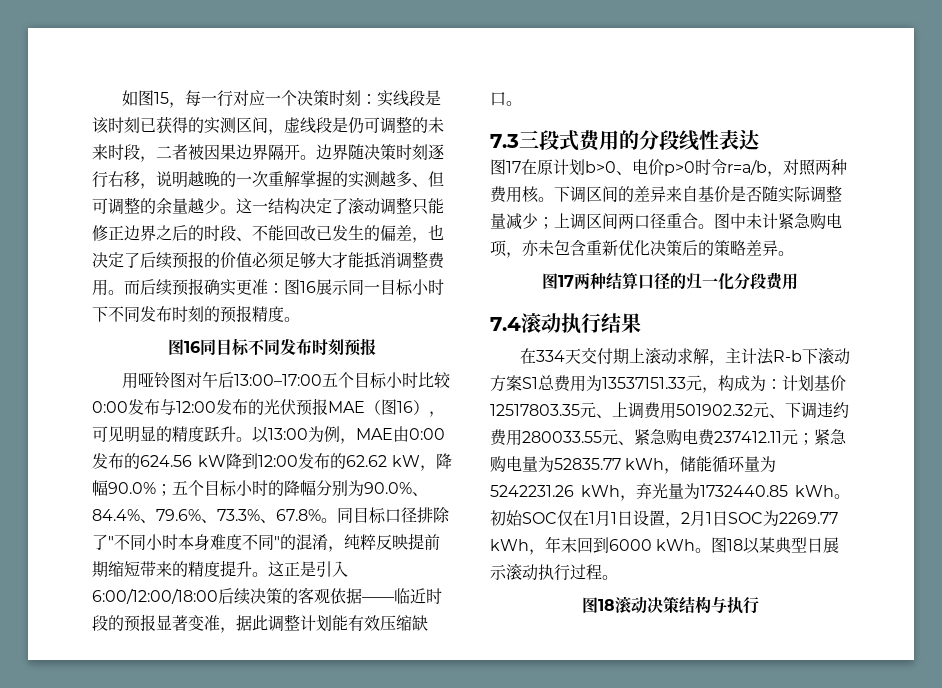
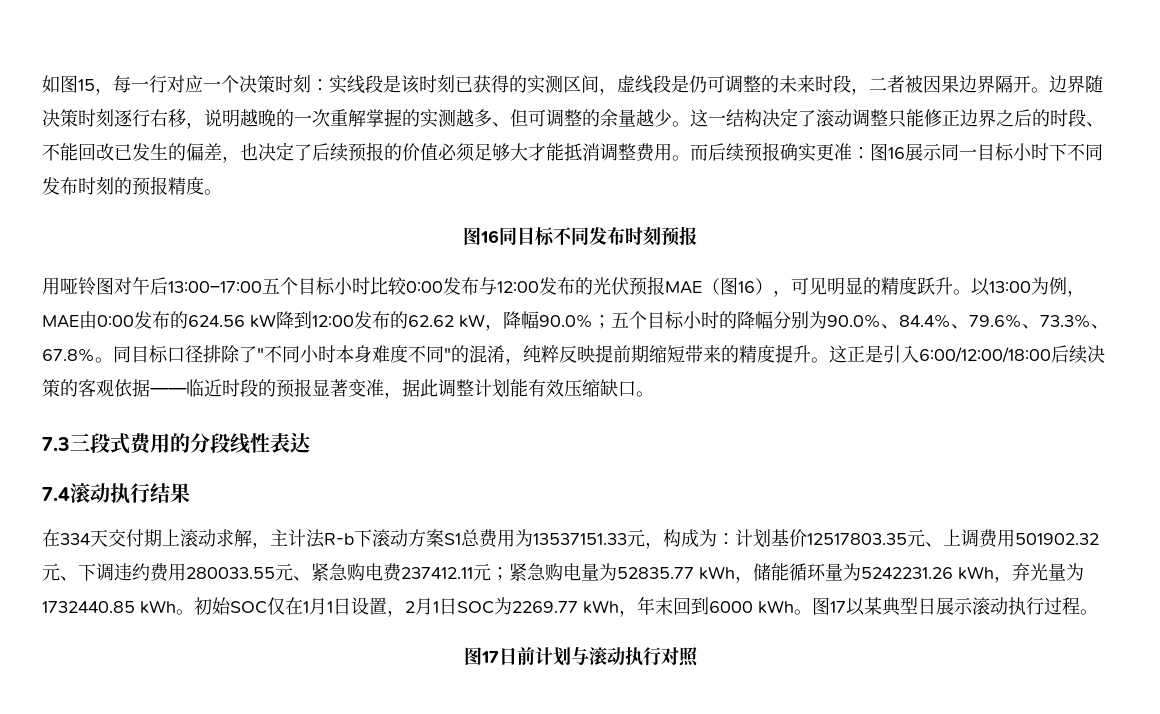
- 图17在原计划b>0、电价p>0时令r=a/b，对照两种费用核。下调区间的差异来自基价是否随实际调整量减少；上调区间两口径重合。图中未计紧急购电项，亦未包含重新优化决策后的策略差异。
- 图17两种结算口径的归一化分段费用
- 图18以某典型日展示滚动执行过程。
+ 图17以某典型日展示滚动执行过程。
- 图18滚动决策结构与执行
+ 图17日前计划与滚动执行对照

